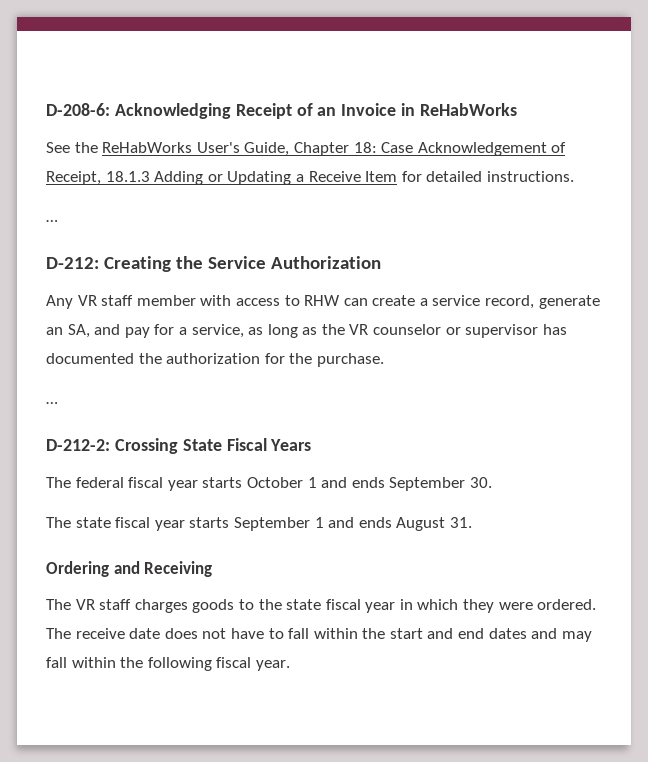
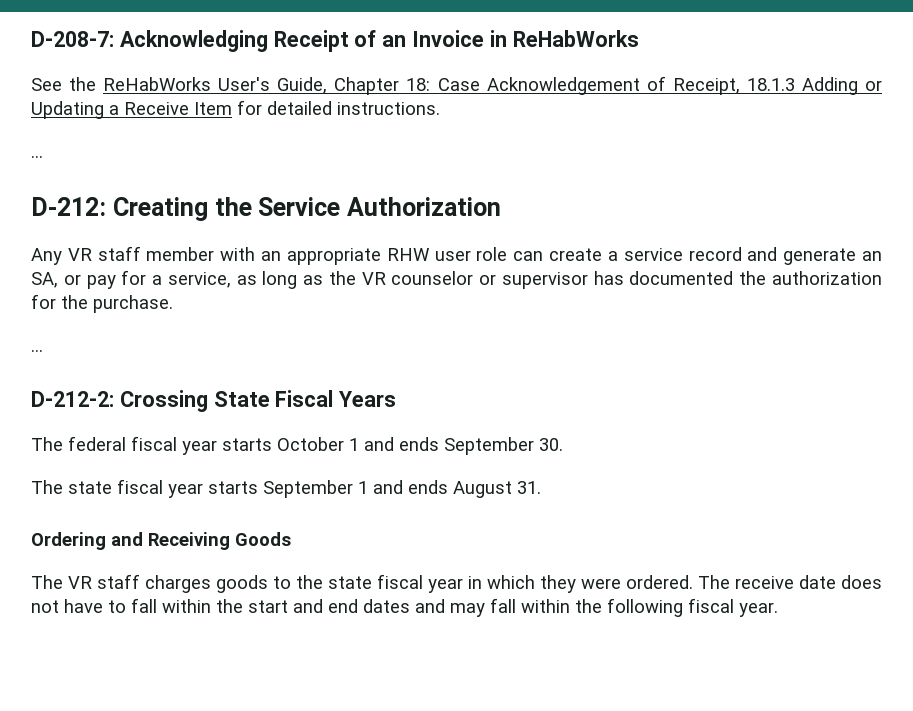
- D-208-6: Acknowledging Receipt of an Invoice in ReHabWorks
+ D-208-7: Acknowledging Receipt of an Invoice in ReHabWorks
- Any VR staff member with access to RHW can create a service record, generate an SA, and pay for a service, as long as the VR counselor or supervisor has documented the authorization for the purchase.
+ Any VR staff member with an appropriate RHW user role can create a service record and generate an SA, or pay for a service, as long as the VR counselor or supervisor has documented the authorization for the purchase.
- Ordering and Receiving
+ Ordering and Receiving Goods

